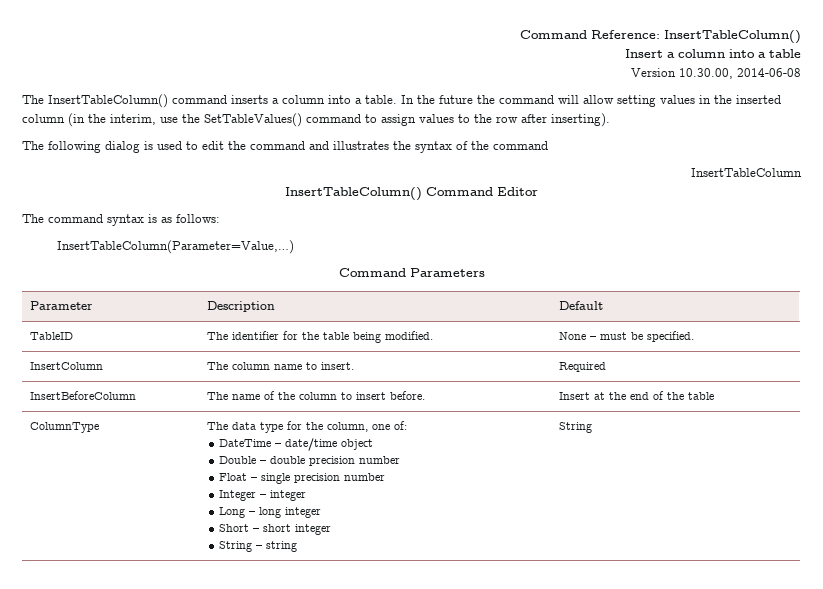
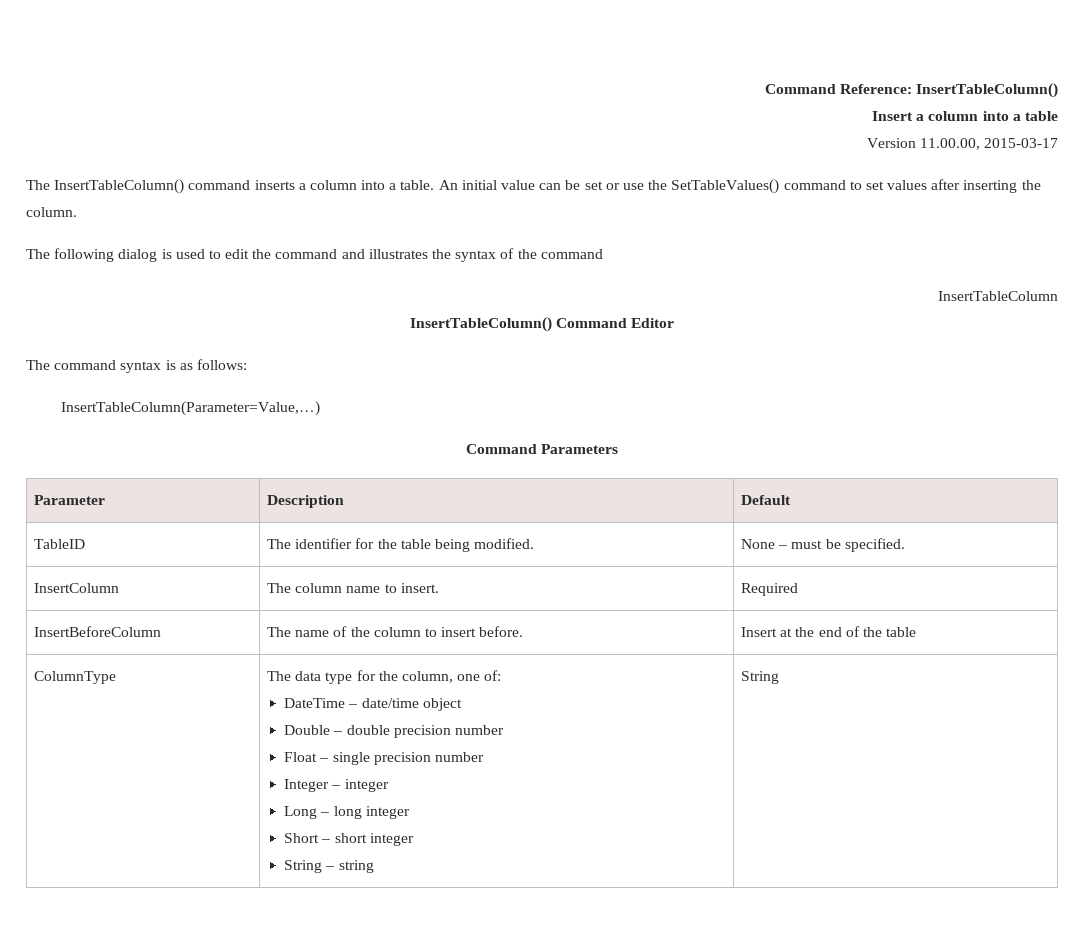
- Version 10.30.00, 2014-06-08
+ Version 11.00.00, 2015-03-17
- In the future the command will allow setting values in the inserted column (in the interim, use the SetTableValues() command to assign values to the row after inserting).
+ An initial value can be set or use the SetTableValues() command to set values after inserting the column.

